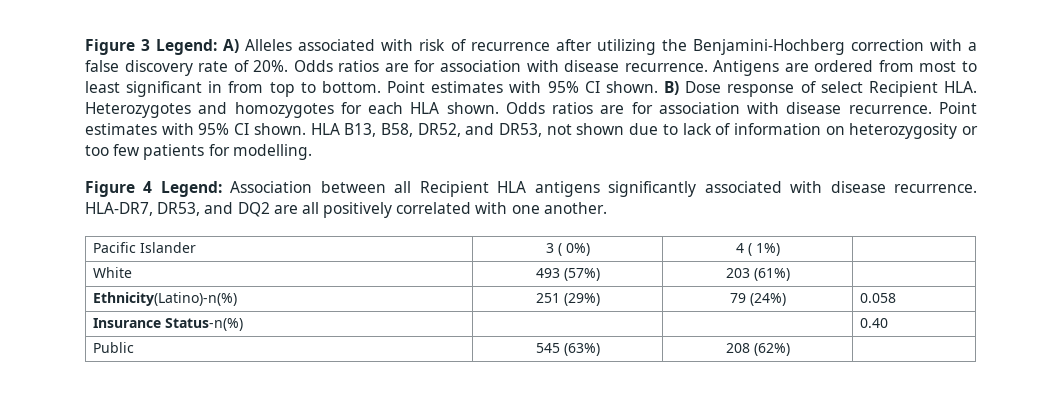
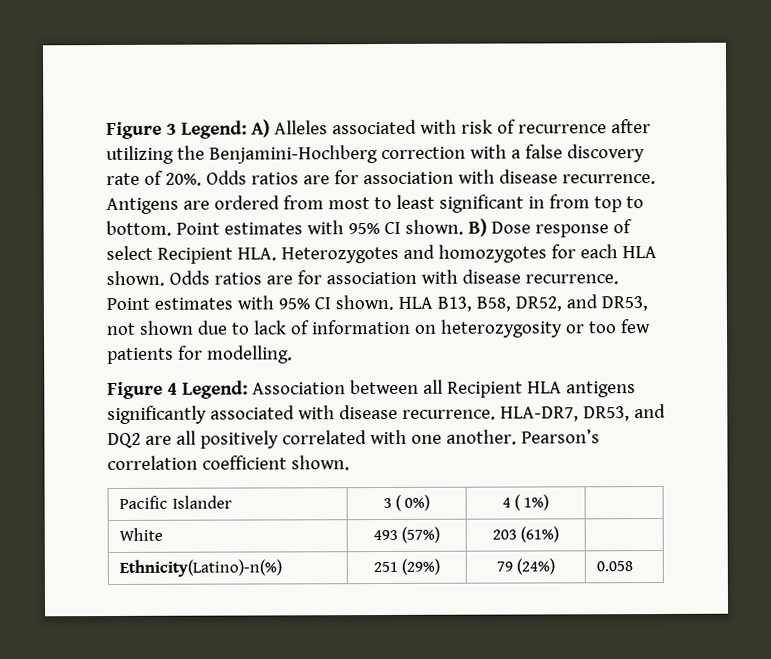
+ Pearson’s correlation coefficient shown.
- Insurance Status-n(%) | | | 0.40
- Public | 545 (63%) | 208 (62%) |

